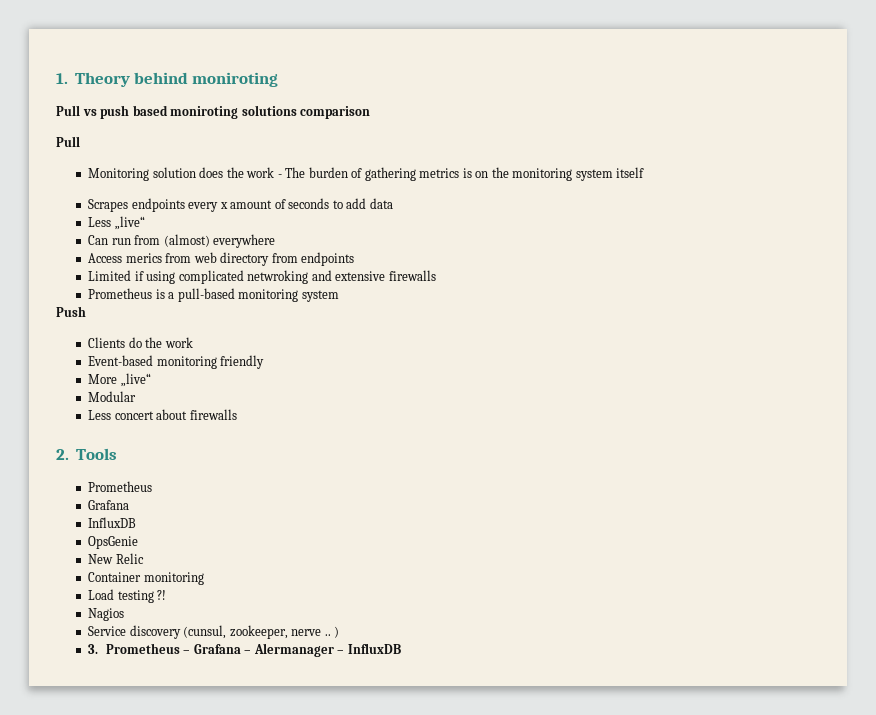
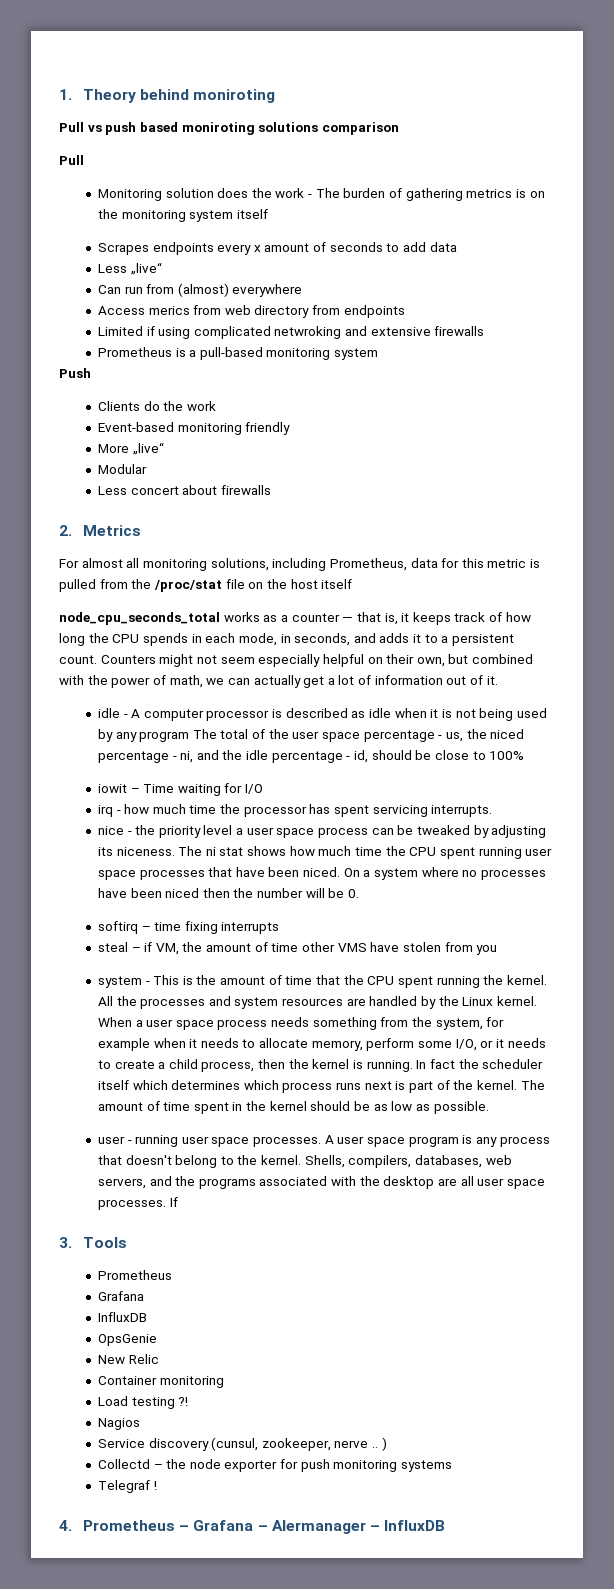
- 2. Tools
+ 2. Metrics
+ For almost all monitoring solutions, including Prometheus, data for this metric is pulled from the /proc/stat file on the host itself
+ node_cpu_seconds_total works as a counter — that is, it keeps track of how long the CPU spends in each mode, in seconds, and adds it to a persistent count. Counters might not seem especially helpful on their own, but combined with the power of math, we can actually get a lot of information out of it.
+ idle - A computer processor is described as idle when it is not being used by any program The total of the user space percentage - us, the niced percentage - ni, and the idle percentage - id, should be close to 100%
+ iowit – Time waiting for I/O
+ irq - how much time the processor has spent servicing interrupts.
+ nice - the priority level a user space process can be tweaked by adjusting its niceness. The ni stat shows how much time the CPU spent running user space processes that have been niced. On a system where no processes have been niced then the number will be 0.
+ softirq – time fixing interrupts
+ steal – if VM, the amount of time other VMS have stolen from you
+ system - This is the amount of time that the CPU spent running the kernel. All the processes and system resources are handled by the Linux kernel. When a user space process needs something from the system, for example when it needs to allocate memory, perform some I/O, or it needs to create a child process, then the kernel is running. In fact the scheduler itself which determines which process runs next is part of the kernel. The amount of time spent in the kernel should be as low as possible.
+ user - running user space processes. A user space program is any process that doesn't belong to the kernel. Shells, compilers, databases, web servers, and the programs associated with the desktop are all user space processes. If
+ 3. Tools
- 3. Prometheus – Grafana – Alermanager – InfluxDB
+ Collectd – the node exporter for push monitoring systems
+ Telegraf !
+ 4. Prometheus – Grafana – Alermanager – InfluxDB

